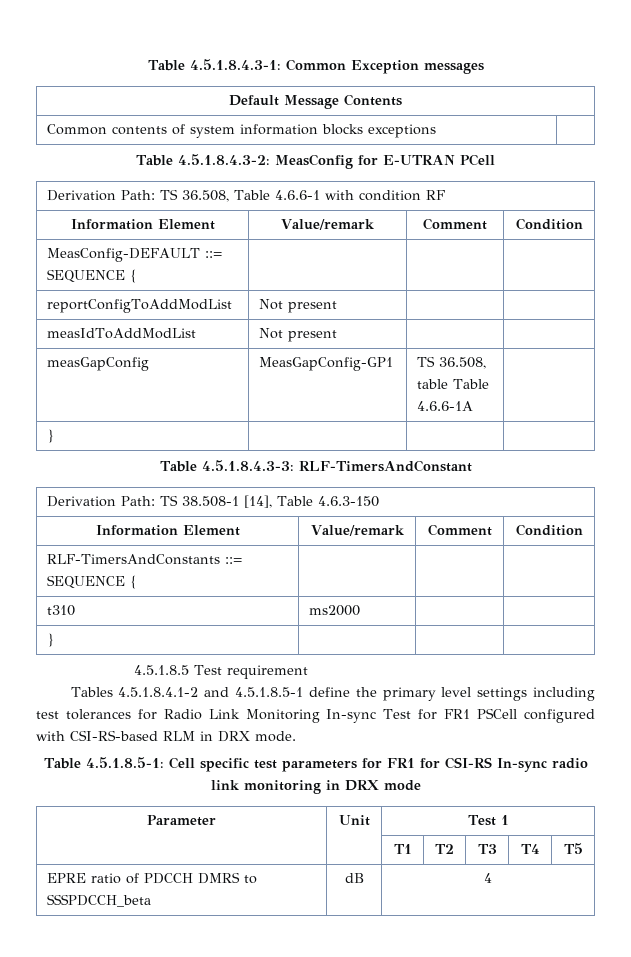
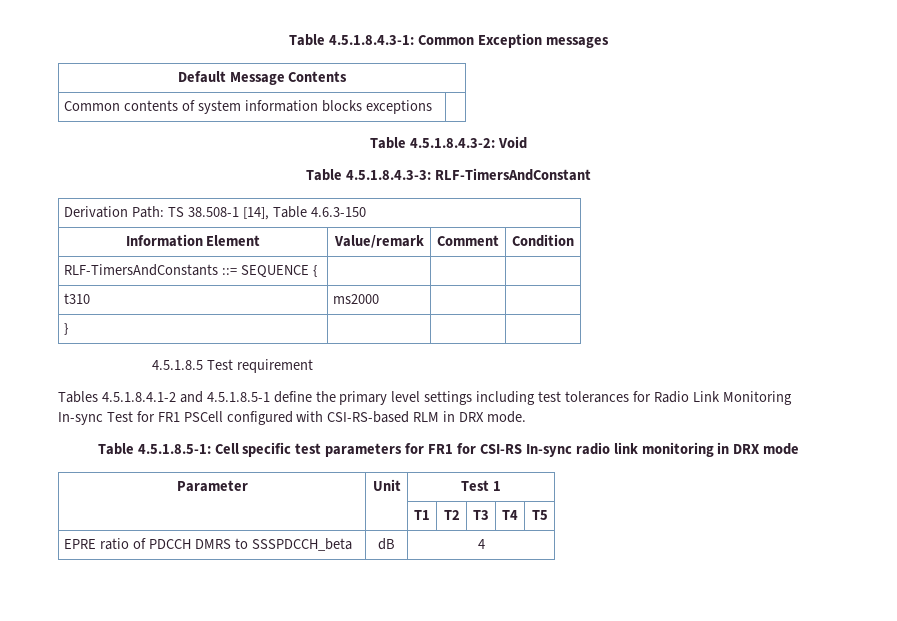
- Table 4.5.1.8.4.3-2: MeasConfig for E-UTRAN PCell
- Derivation Path: TS 36.508, Table 4.6.6-1 with condition RF
- Information Element | Value/remark | Comment | Condition
- MeasConfig-DEFAULT ::= SEQUENCE { | | |
- reportConfigToAddModList | Not present | |
- measIdToAddModList | Not present | |
- measGapConfig | MeasGapConfig-GP1 | TS 36.508, table Table 4.6.6-1A |
- } | | |
+ Table 4.5.1.8.4.3-2: Void

